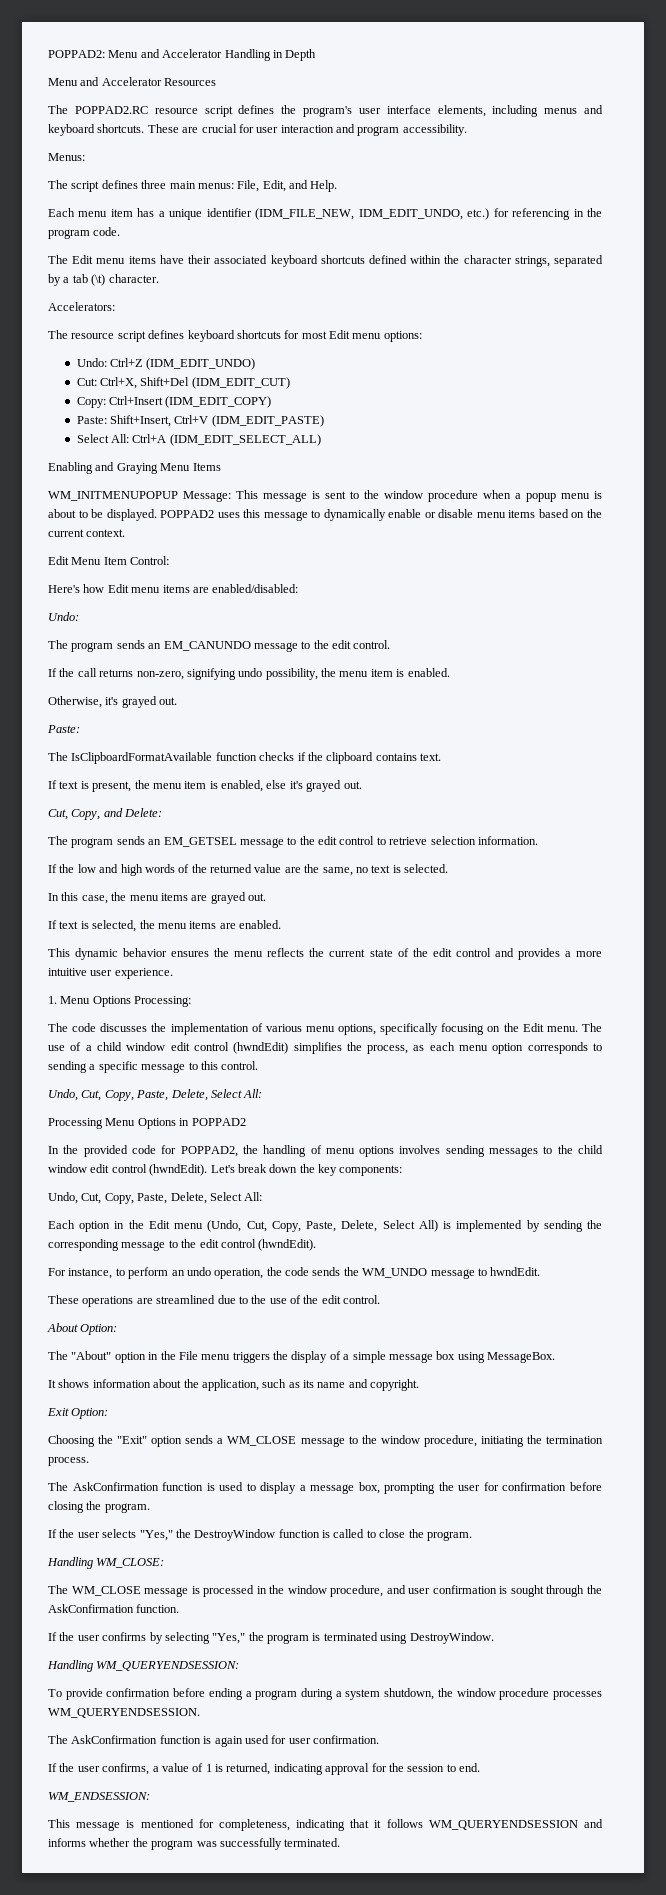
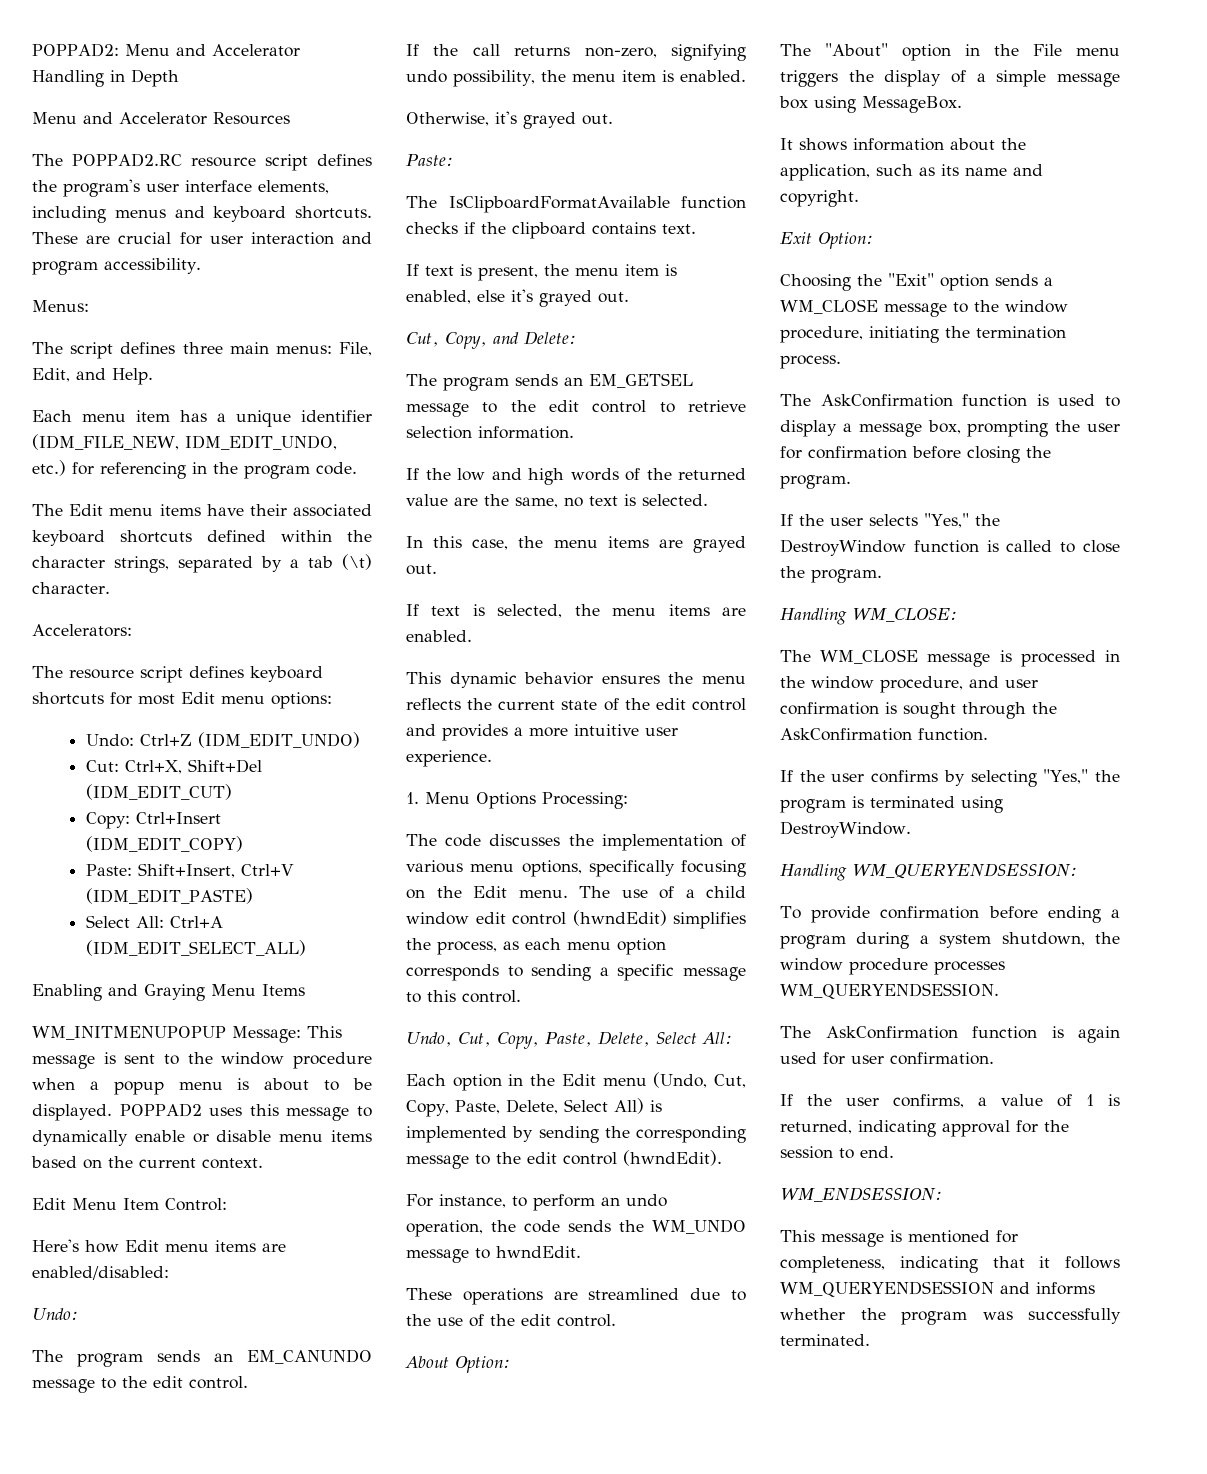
- Processing Menu Options in POPPAD2
- In the provided code for POPPAD2, the handling of menu options involves sending messages to the child window edit control (hwndEdit). Let's break down the key components:
- Undo, Cut, Copy, Paste, Delete, Select All:

